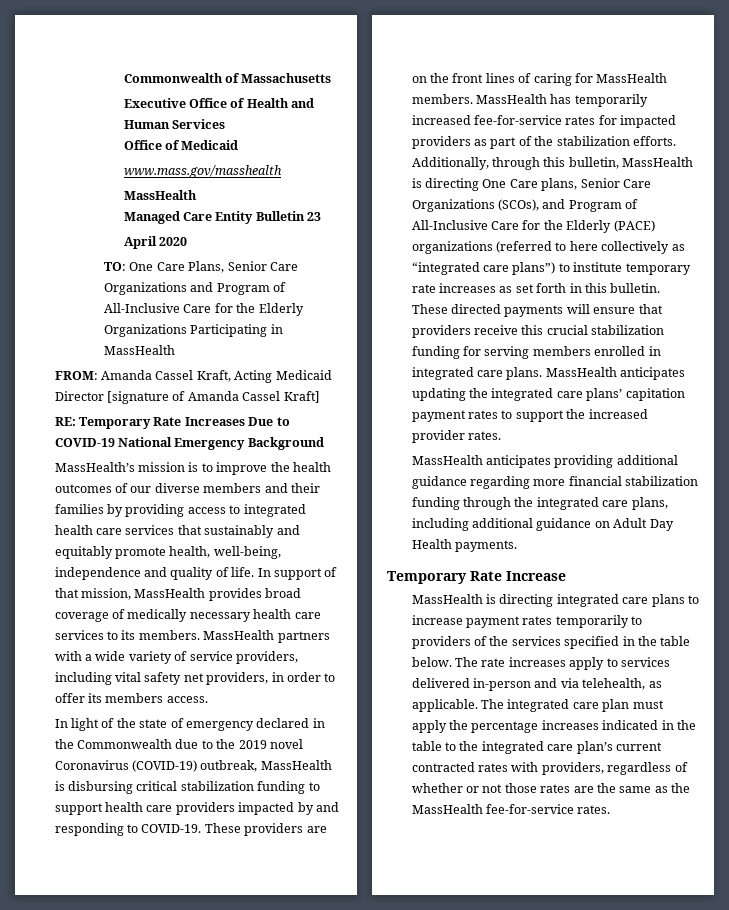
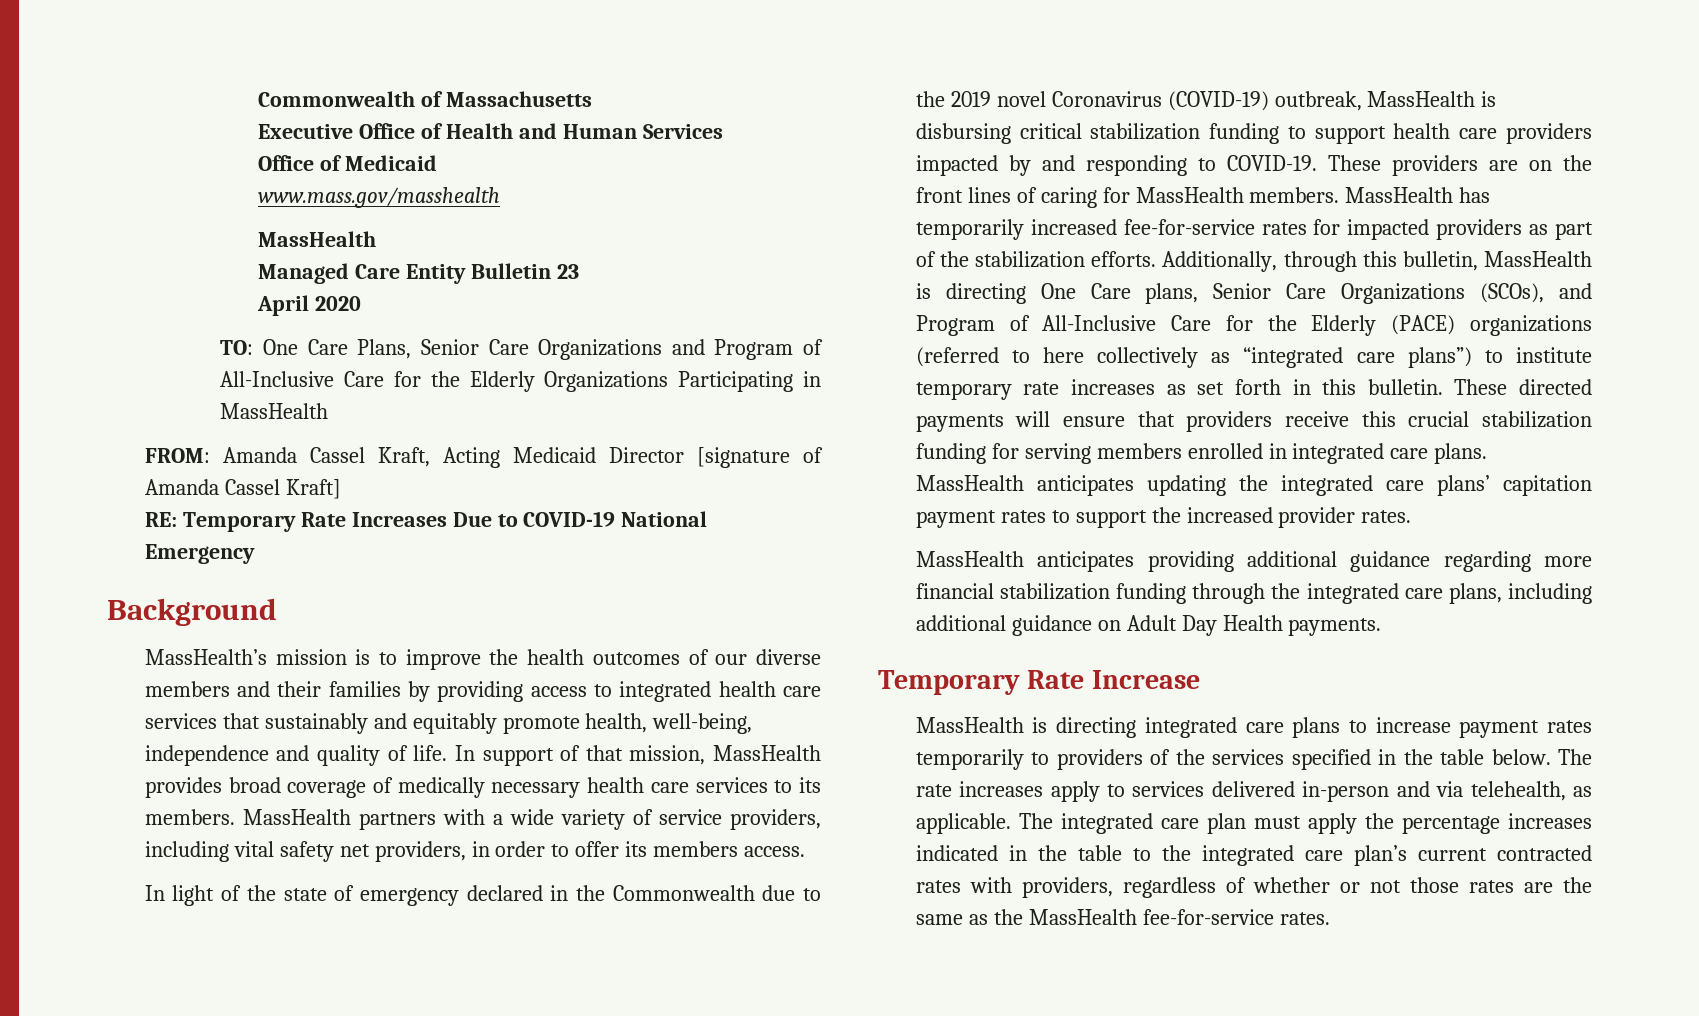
- RE: Temporary Rate Increases Due to COVID-19 National Emergency Background
+ RE: Temporary Rate Increases Due to COVID-19 National Emergency
+ Background

